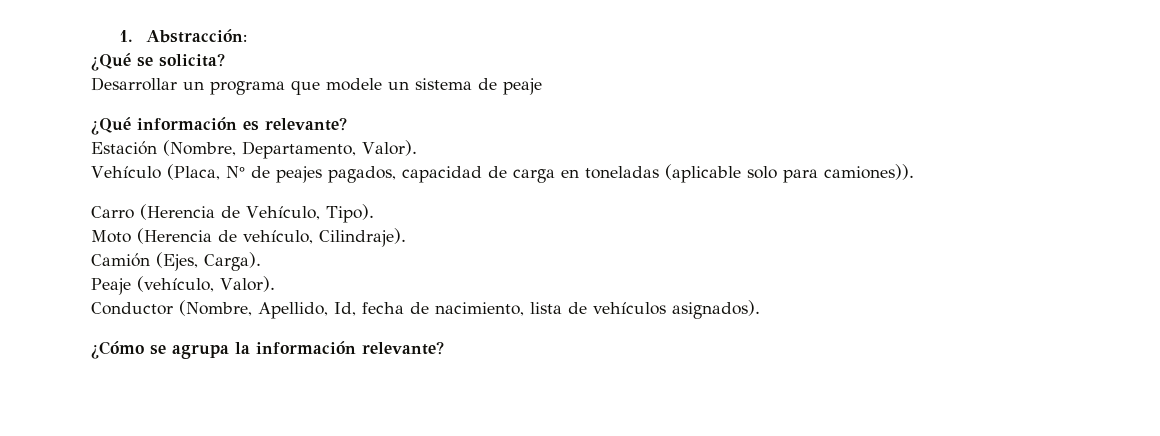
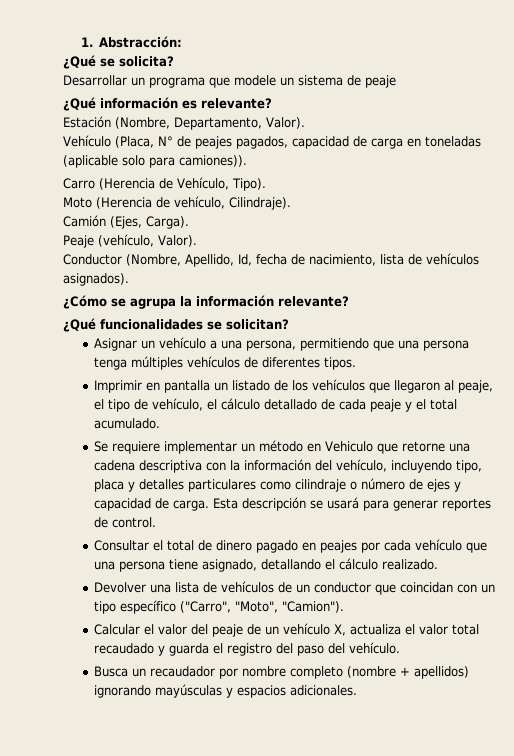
+ ¿Qué funcionalidades se solicitan?
+ Asignar un vehículo a una persona, permitiendo que una persona tenga múltiples vehículos de diferentes tipos.
+ Imprimir en pantalla un listado de los vehículos que llegaron al peaje, el tipo de vehículo, el cálculo detallado de cada peaje y el total acumulado.
+ Se requiere implementar un método en Vehiculo que retorne una cadena descriptiva con la información del vehículo, incluyendo tipo, placa y detalles particulares como cilindraje o número de ejes y capacidad de carga. Esta descripción se usará para generar reportes de control.
+ Consultar el total de dinero pagado en peajes por cada vehículo que una persona tiene asignado, detallando el cálculo realizado.
+ Devolver una lista de vehículos de un conductor que coincidan con un tipo específico ("Carro", "Moto", "Camion").
+ Calcular el valor del peaje de un vehículo X, actualiza el valor total recaudado y guarda el registro del paso del vehículo.
+ Busca un recaudador por nombre completo (nombre + apellidos) ignorando mayúsculas y espacios adicionales.

